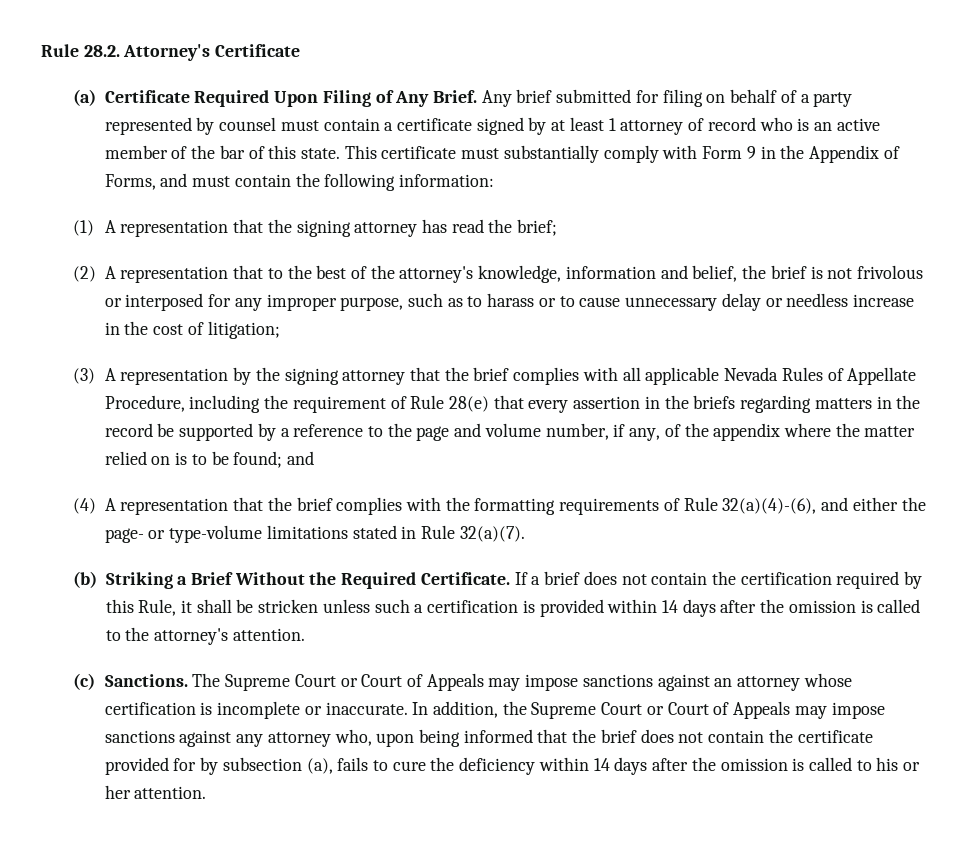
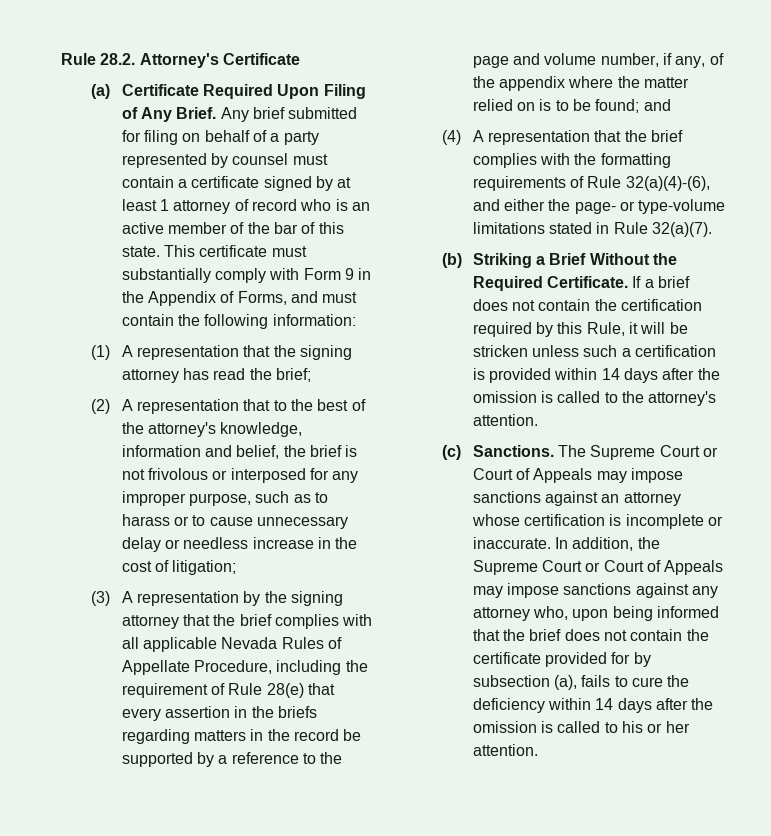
- If a brief does not contain the certification required by this Rule, it shall be stricken unless such a certification is provided within 14 days after the omission is called to the attorney's attention.
+ If a brief does not contain the certification required by this Rule, it will be stricken unless such a certification is provided within 14 days after the omission is called to the attorney's attention.

